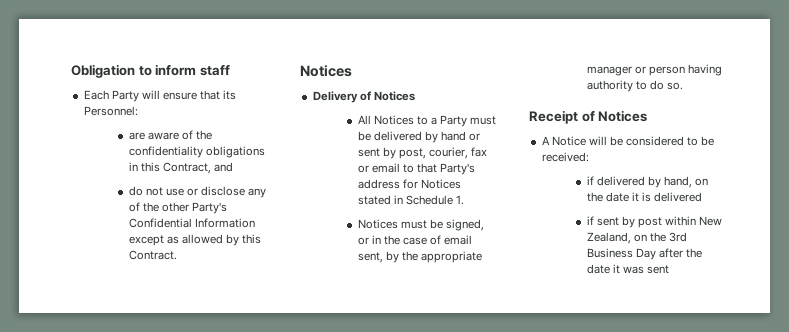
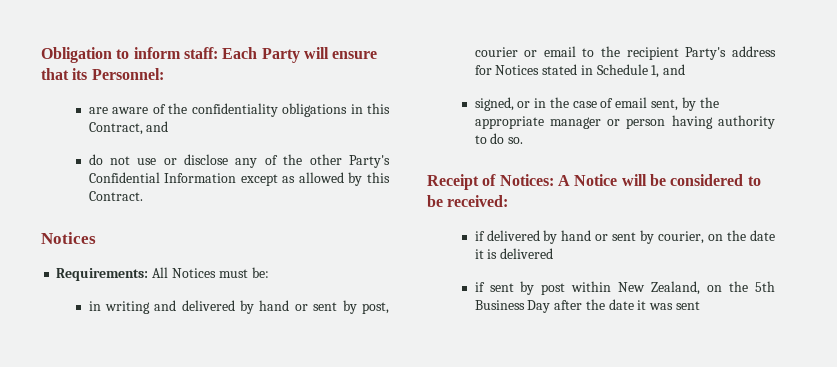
- Obligation to inform staff
- Each Party will ensure that its Personnel:
+ Obligation to inform staff: Each Party will ensure that its Personnel:
- Delivery of Notices
- All Notices to a Party must be delivered by hand or sent by post, courier, fax or email to that Party's address for Notices stated in Schedule 1.
- Notices must be signed, or in the case of email sent, by the appropriate manager or person having authority to do so.
+ Requirements: All Notices must be:
+ in writing and delivered by hand or sent by post, courier or email to the recipient Party's address for Notices stated in Schedule 1, and
+ signed, or in the case of email sent, by the appropriate manager or person having authority to do so.
- Receipt of Notices
- A Notice will be considered to be received:
+ Receipt of Notices: A Notice will be considered to be received:
- if delivered by hand, on the date it is delivered
+ if delivered by hand or sent by courier, on the date it is delivered
- if sent by post within New Zealand, on the 3rd Business Day after the date it was sent
+ if sent by post within New Zealand, on the 5th Business Day after the date it was sent

